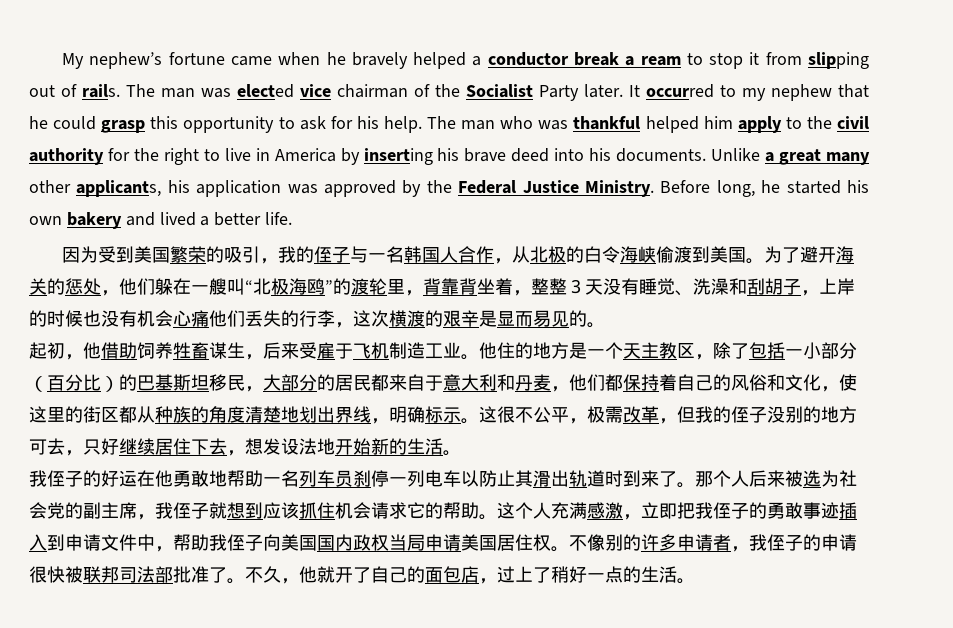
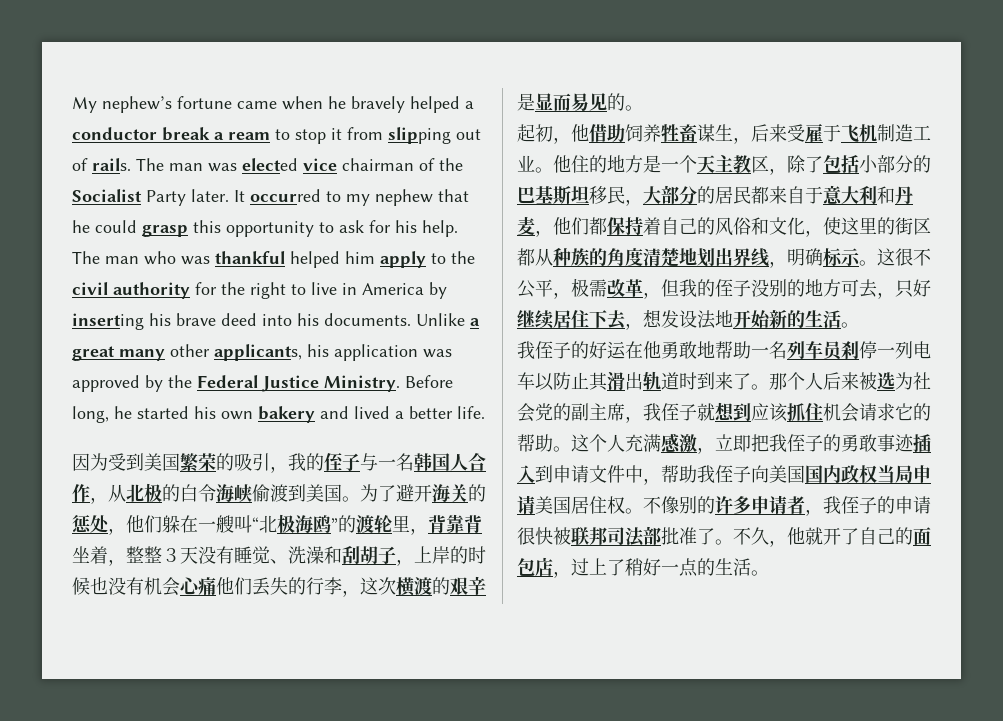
- 他住的地方是一个天主教区，除了包括一小部分（百分比）的巴基斯坦移民，大部分的居民都来自于意大利和丹麦，他们都保持着自己的风俗和文化，使这里的街区都从种族的角度清楚地划出界线，明确标示。
+ 他住的地方是一个天主教区，除了包括小部分的巴基斯坦移民，大部分的居民都来自于意大利和丹麦，他们都保持着自己的风俗和文化，使这里的街区都从种族的角度清楚地划出界线，明确标示。

